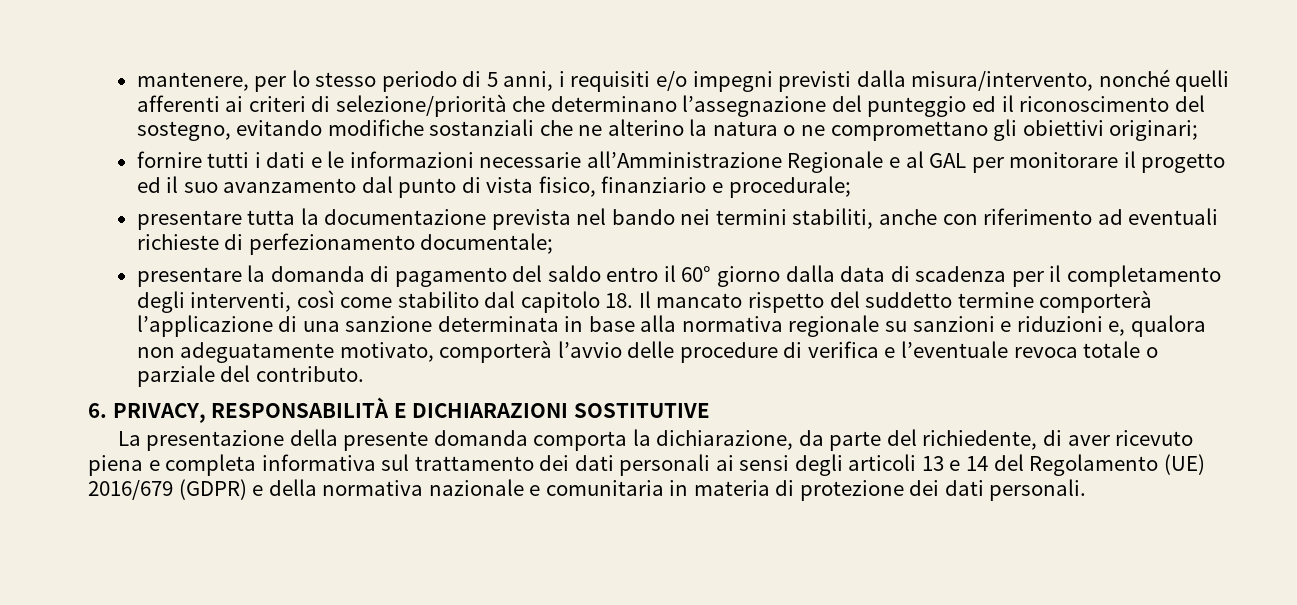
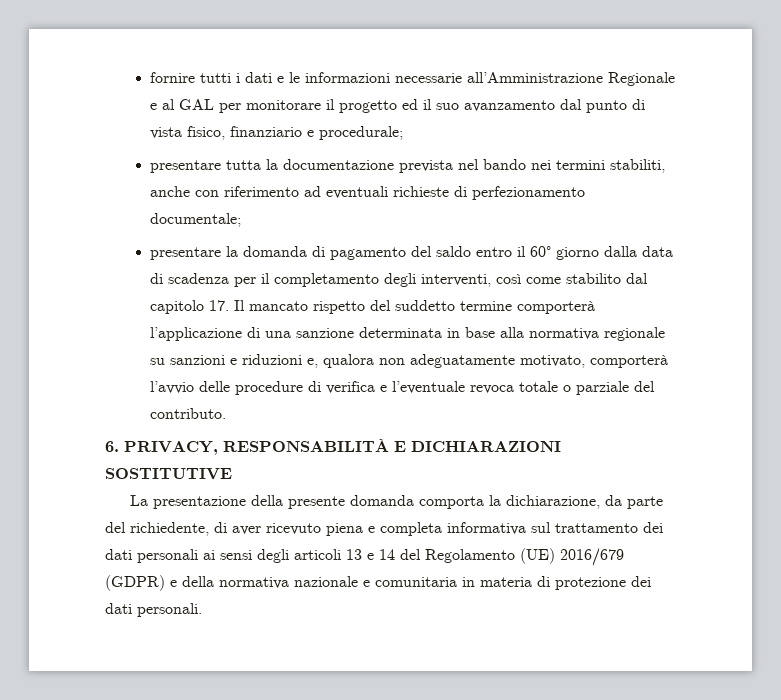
- mantenere, per lo stesso periodo di 5 anni, i requisiti e/o impegni previsti dalla misura/intervento, nonché quelli afferenti ai criteri di selezione/priorità che determinano l’assegnazione del punteggio ed il riconoscimento del sostegno, evitando modifiche sostanziali che ne alterino la natura o ne compromettano gli obiettivi originari;
- presentare la domanda di pagamento del saldo entro il 60° giorno dalla data di scadenza per il completamento degli interventi, così come stabilito dal capitolo 18. Il mancato rispetto del suddetto termine comporterà l’applicazione di una sanzione determinata in base alla normativa regionale su sanzioni e riduzioni e, qualora non adeguatamente motivato, comporterà l’avvio delle procedure di verifica e l’eventuale revoca totale o parziale del contributo.
+ presentare la domanda di pagamento del saldo entro il 60° giorno dalla data di scadenza per il completamento degli interventi, così come stabilito dal capitolo 17. Il mancato rispetto del suddetto termine comporterà l’applicazione di una sanzione determinata in base alla normativa regionale su sanzioni e riduzioni e, qualora non adeguatamente motivato, comporterà l’avvio delle procedure di verifica e l’eventuale revoca totale o parziale del contributo.

